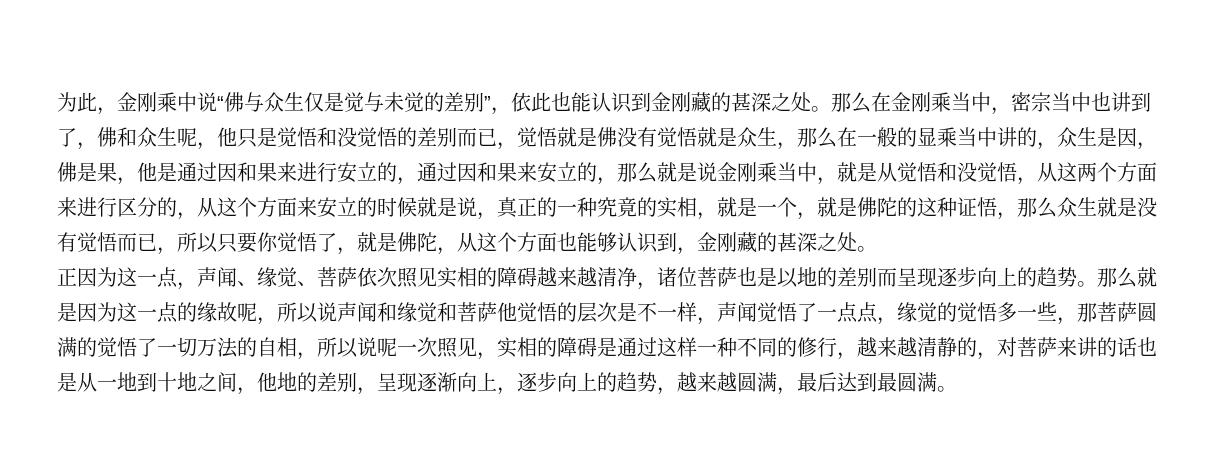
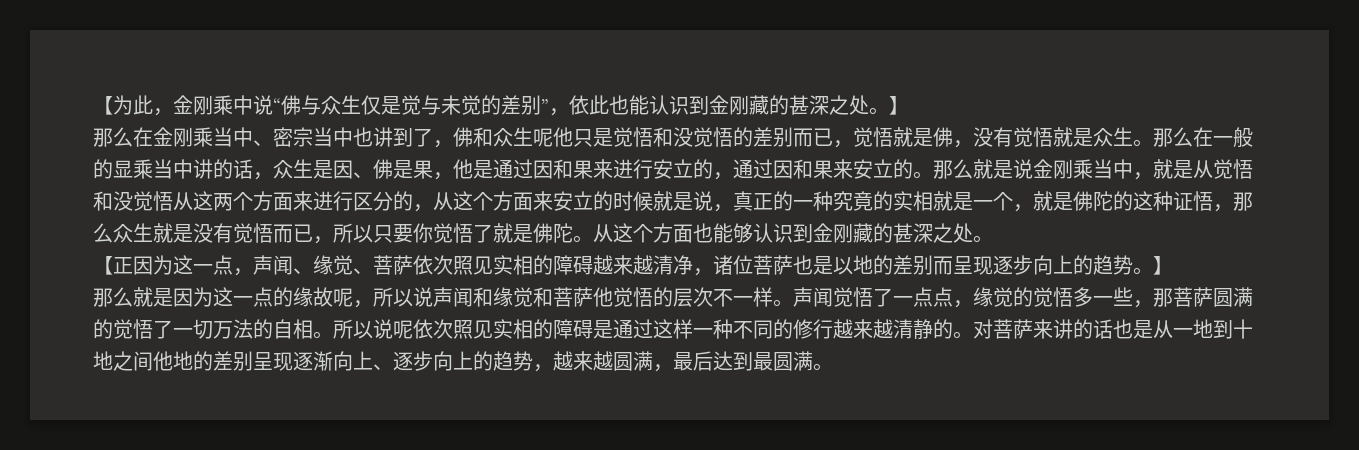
- 为此，金刚乘中说“佛与众生仅是觉与未觉的差别”，依此也能认识到金刚藏的甚深之处。那么在金刚乘当中，密宗当中也讲到了，佛和众生呢，他只是觉悟和没觉悟的差别而已，觉悟就是佛没有觉悟就是众生，那么在一般的显乘当中讲的，众生是因，佛是果，他是通过因和果来进行安立的，通过因和果来安立的，那么就是说金刚乘当中，就是从觉悟和没觉悟，从这两个方面来进行区分的，从这个方面来安立的时候就是说，真正的一种究竟的实相，就是一个，就是佛陀的这种证悟，那么众生就是没有觉悟而已，所以只要你觉悟了，就是佛陀，从这个方面也能够认识到，金刚藏的甚深之处。
+ 【为此，金刚乘中说“佛与众生仅是觉与未觉的差别”，依此也能认识到金刚藏的甚深之处。】
+ 那么在金刚乘当中、密宗当中也讲到了，佛和众生呢他只是觉悟和没觉悟的差别而已，觉悟就是佛，没有觉悟就是众生。那么在一般的显乘当中讲的话，众生是因、佛是果，他是通过因和果来进行安立的，通过因和果来安立的。那么就是说金刚乘当中，就是从觉悟和没觉悟从这两个方面来进行区分的，从这个方面来安立的时候就是说，真正的一种究竟的实相就是一个，就是佛陀的这种证悟，那么众生就是没有觉悟而已，所以只要你觉悟了就是佛陀。从这个方面也能够认识到金刚藏的甚深之处。
- 正因为这一点，声闻、缘觉、菩萨依次照见实相的障碍越来越清净，诸位菩萨也是以地的差别而呈现逐步向上的趋势。那么就是因为这一点的缘故呢，所以说声闻和缘觉和菩萨他觉悟的层次是不一样，声闻觉悟了一点点，缘觉的觉悟多一些，那菩萨圆满的觉悟了一切万法的自相，所以说呢一次照见，实相的障碍是通过这样一种不同的修行，越来越清静的，对菩萨来讲的话也是从一地到十地之间，他地的差别，呈现逐渐向上，逐步向上的趋势，越来越圆满，最后达到最圆满。
+ 【正因为这一点，声闻、缘觉、菩萨依次照见实相的障碍越来越清净，诸位菩萨也是以地的差别而呈现逐步向上的趋势。】
+ 那么就是因为这一点的缘故呢，所以说声闻和缘觉和菩萨他觉悟的层次不一样。声闻觉悟了一点点，缘觉的觉悟多一些，那菩萨圆满的觉悟了一切万法的自相。所以说呢依次照见实相的障碍是通过这样一种不同的修行越来越清静的。对菩萨来讲的话也是从一地到十地之间他地的差别呈现逐渐向上、逐步向上的趋势，越来越圆满，最后达到最圆满。

